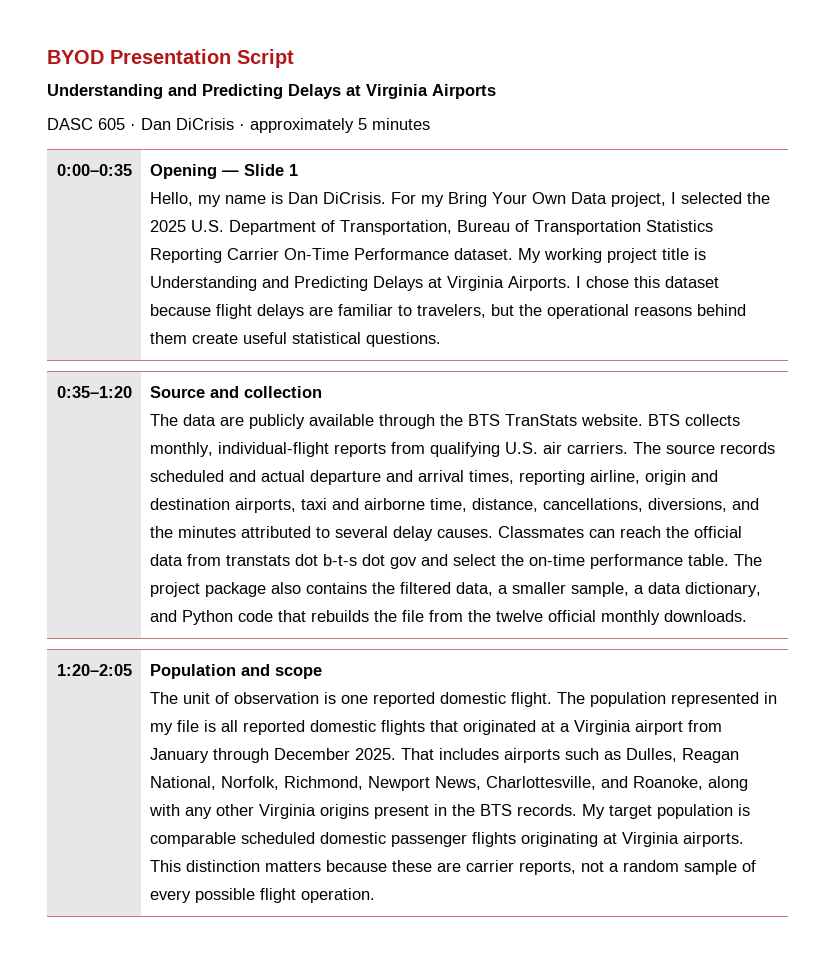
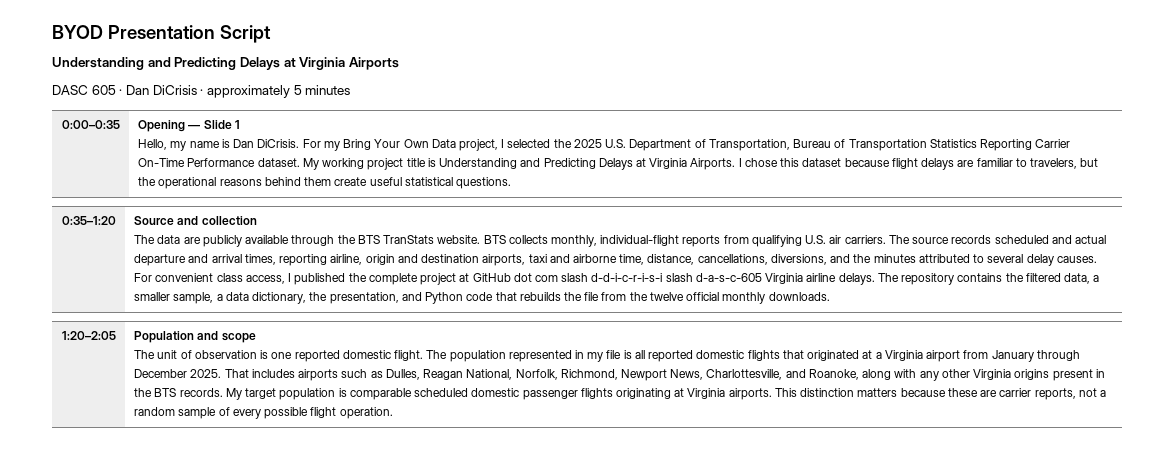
- Classmates can reach the official data from transtats dot b-t-s dot gov and select the on-time performance table. The project package also contains the filtered data, a smaller sample, a data dictionary, and Python code that rebuilds the file from the twelve official monthly downloads.
+ For convenient class access, I published the complete project at GitHub dot com slash d-d-i-c-r-i-s-i slash d-a-s-c-605 Virginia airline delays. The repository contains the filtered data, a smaller sample, a data dictionary, the presentation, and Python code that rebuilds the file from the twelve official monthly downloads.

